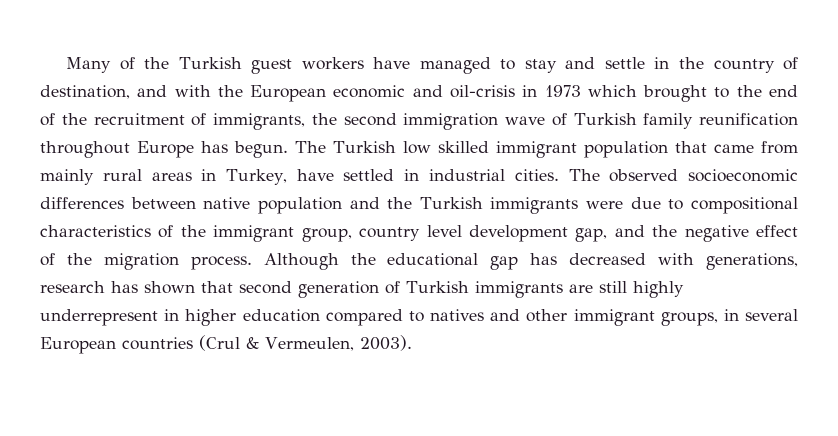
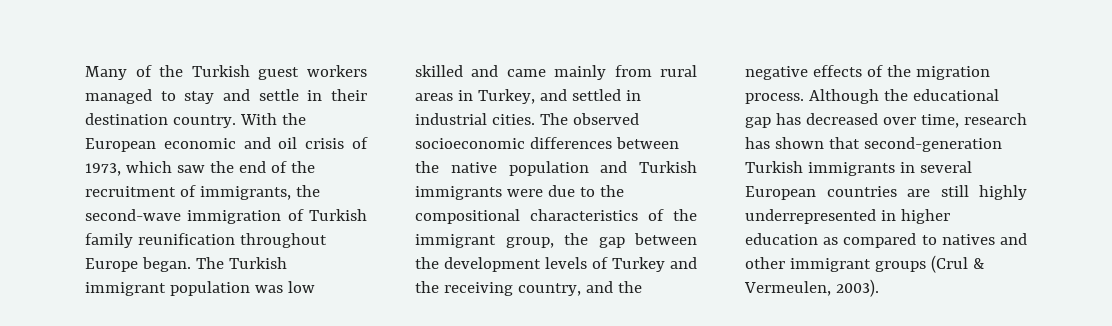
- Many of the Turkish guest workers have managed to stay and settle in the country of destination, and with the European economic and oil-crisis in 1973 which brought to the end of the recruitment of immigrants, the second immigration wave of Turkish family reunification throughout Europe has begun. The Turkish low skilled immigrant population that came from mainly rural areas in Turkey, have settled in industrial cities.
+ Many of the Turkish guest workers managed to stay and settle in their destination country. With the European economic and oil crisis of 1973, which saw the end of the recruitment of immigrants, the second-wave immigration of Turkish family reunification throughout Europe began. The Turkish immigrant population was low skilled and came mainly from rural areas in Turkey, and settled in industrial cities.
- The observed socioeconomic differences between native population and the Turkish immigrants were due to compositional characteristics of the immigrant group, country level development gap, and the negative effect of the migration process.
+ The observed socioeconomic differences between the native population and Turkish immigrants were due to the compositional characteristics of the immigrant group, the gap between the development levels of Turkey and the receiving country, and the negative effects of the migration process.
- Although the educational gap has decreased with generations, research has shown that second generation of Turkish immigrants are still highly underrepresent in higher education compared to natives and other immigrant groups, in several European countries (Crul & Vermeulen, 2003).
+ Although the educational gap has decreased over time, research has shown that second-generation Turkish immigrants in several European countries are still highly underrepresented in higher education as compared to natives and other immigrant groups (Crul & Vermeulen, 2003).

